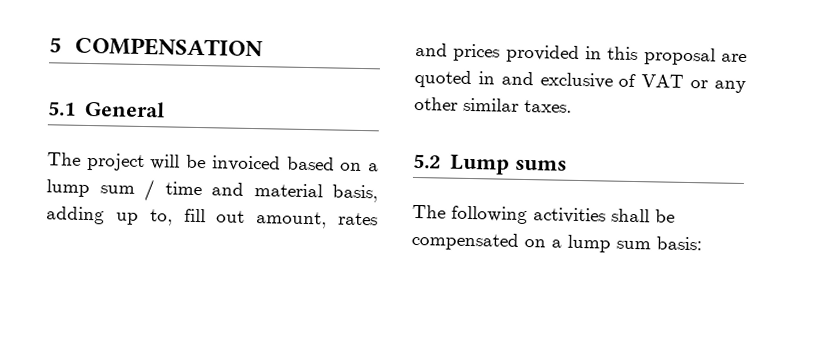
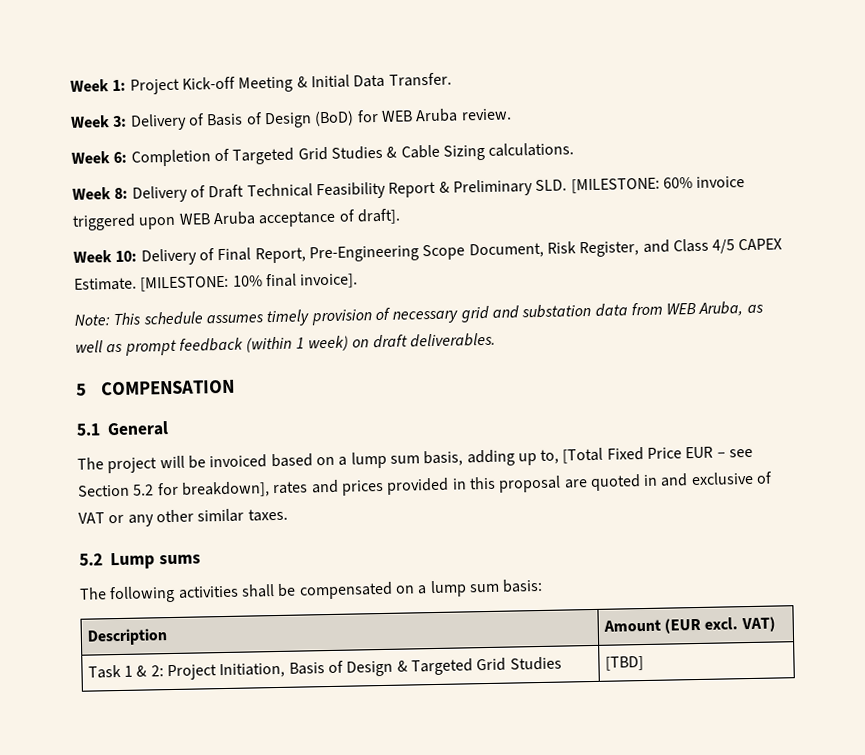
+ Week 1: Project Kick-off Meeting & Initial Data Transfer.
+ Week 3: Delivery of Basis of Design (BoD) for WEB Aruba review.
+ Week 6: Completion of Targeted Grid Studies & Cable Sizing calculations.
+ Week 8: Delivery of Draft Technical Feasibility Report & Preliminary SLD. [MILESTONE: 60% invoice triggered upon WEB Aruba acceptance of draft].
+ Week 10: Delivery of Final Report, Pre-Engineering Scope Document, Risk Register, and Class 4/5 CAPEX Estimate. [MILESTONE: 10% final invoice].
+ Note: This schedule assumes timely provision of necessary grid and substation data from WEB Aruba, as well as prompt feedback (within 1 week) on draft deliverables.
- The project will be invoiced based on a lump sum / time and material basis, adding up to, fill out amount, rates and prices provided in this proposal are quoted in and exclusive of VAT or any other similar taxes.
+ The project will be invoiced based on a lump sum basis, adding up to, [Total Fixed Price EUR – see Section 5.2 for breakdown], rates and prices provided in this proposal are quoted in and exclusive of VAT or any other similar taxes.
+ Description | Amount (EUR excl. VAT)
+ Task 1 & 2: Project Initiation, Basis of Design & Targeted Grid Studies | [TBD]

